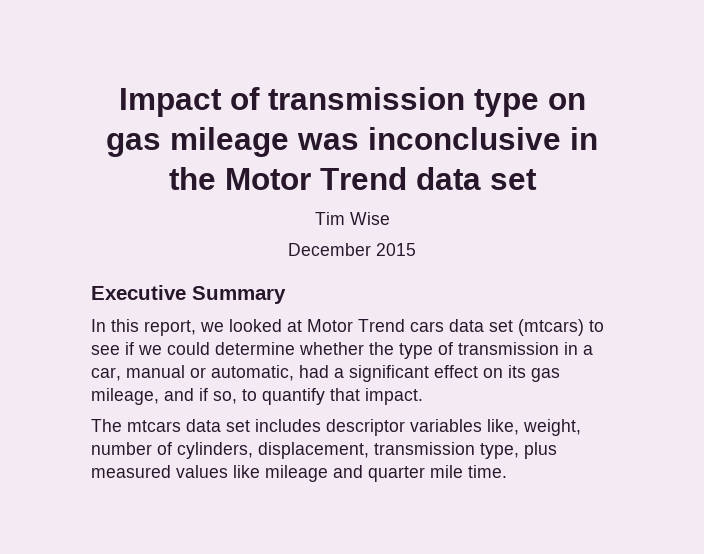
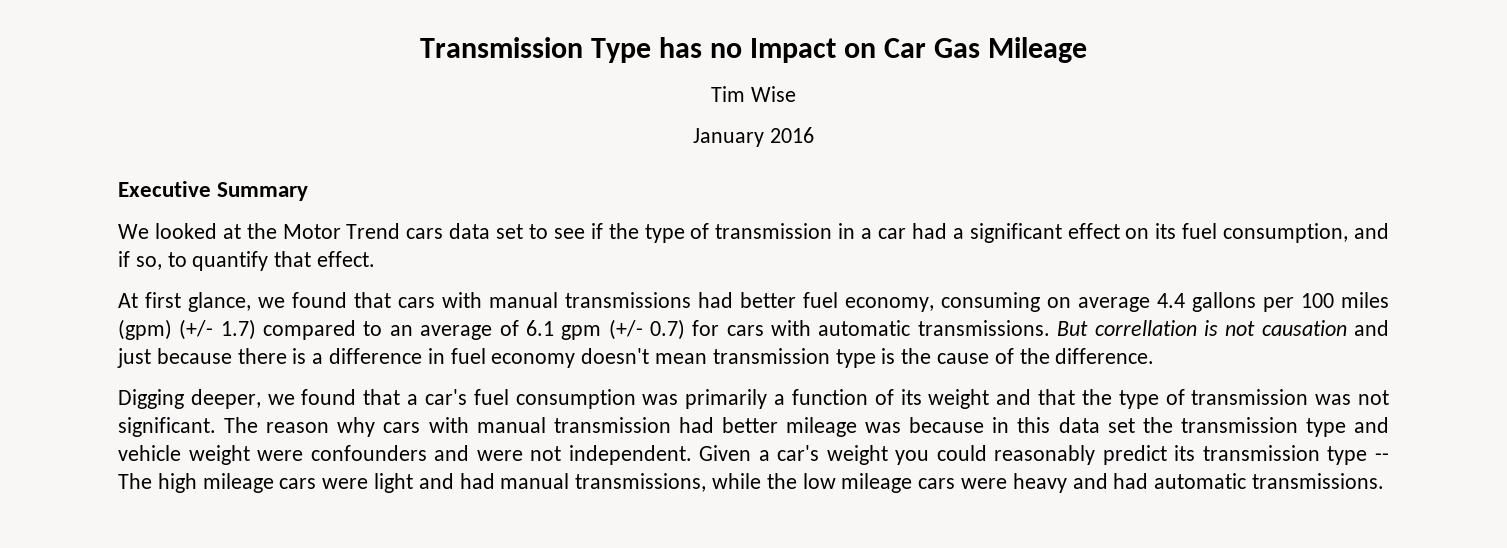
- Impact of transmission type on gas mileage was inconclusive in the Motor Trend data set
+ Transmission Type has no Impact on Car Gas Mileage
- December 2015
+ January 2016
- In this report, we looked at Motor Trend cars data set (mtcars) to see if we could determine whether the type of transmission in a car, manual or automatic, had a significant effect on its gas mileage, and if so, to quantify that impact.
- The mtcars data set includes descriptor variables like, weight, number of cylinders, displacement, transmission type, plus measured values like mileage and quarter mile time.
+ We looked at the Motor Trend cars data set to see if the type of transmission in a car had a significant effect on its fuel consumption, and if so, to quantify that effect.
+ At first glance, we found that cars with manual transmissions had better fuel economy, consuming on average 4.4 gallons per 100 miles (gpm) (+/- 1.7) compared to an average of 6.1 gpm (+/- 0.7) for cars with automatic transmissions. But correllation is not causation and just because there is a difference in fuel economy doesn't mean transmission type is the cause of the difference.
+ Digging deeper, we found that a car's fuel consumption was primarily a function of its weight and that the type of transmission was not significant. The reason why cars with manual transmission had better mileage was because in this data set the transmission type and vehicle weight were confounders and were not independent. Given a car's weight you could reasonably predict its transmission type -- The high mileage cars were light and had manual transmissions, while the low mileage cars were heavy and had automatic transmissions.

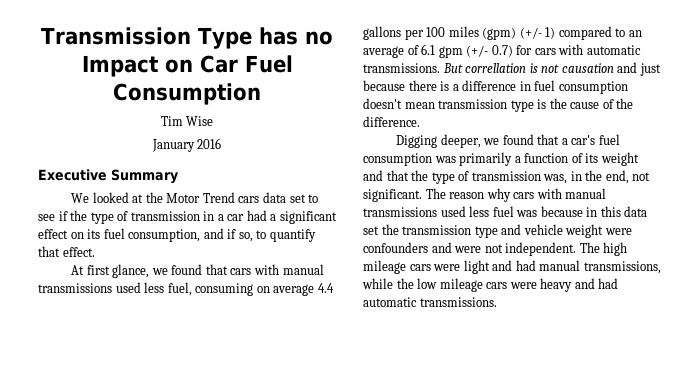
- Transmission Type has no Impact on Car Gas Mileage
+ Transmission Type has no Impact on Car Fuel Consumption
- At first glance, we found that cars with manual transmissions had better fuel economy, consuming on average 4.4 gallons per 100 miles (gpm) (+/- 1.7) compared to an average of 6.1 gpm (+/- 0.7) for cars with automatic transmissions.
+ At first glance, we found that cars with manual transmissions used less fuel, consuming on average 4.4 gallons per 100 miles (gpm) (+/- 1) compared to an average of 6.1 gpm (+/- 0.7) for cars with automatic transmissions.
- But correllation is not causation and just because there is a difference in fuel economy doesn't mean transmission type is the cause of the difference.
+ But correllation is not causation and just because there is a difference in fuel consumption doesn't mean transmission type is the cause of the difference.
- Digging deeper, we found that a car's fuel consumption was primarily a function of its weight and that the type of transmission was not significant.
+ Digging deeper, we found that a car's fuel consumption was primarily a function of its weight and that the type of transmission was, in the end, not significant.
- The reason why cars with manual transmission had better mileage was because in this data set the transmission type and vehicle weight were confounders and were not independent.
+ The reason why cars with manual transmissions used less fuel was because in this data set the transmission type and vehicle weight were confounders and were not independent.
- Given a car's weight you could reasonably predict its transmission type -- The high mileage cars were light and had manual transmissions, while the low mileage cars were heavy and had automatic transmissions.
+ The high mileage cars were light and had manual transmissions, while the low mileage cars were heavy and had automatic transmissions.

